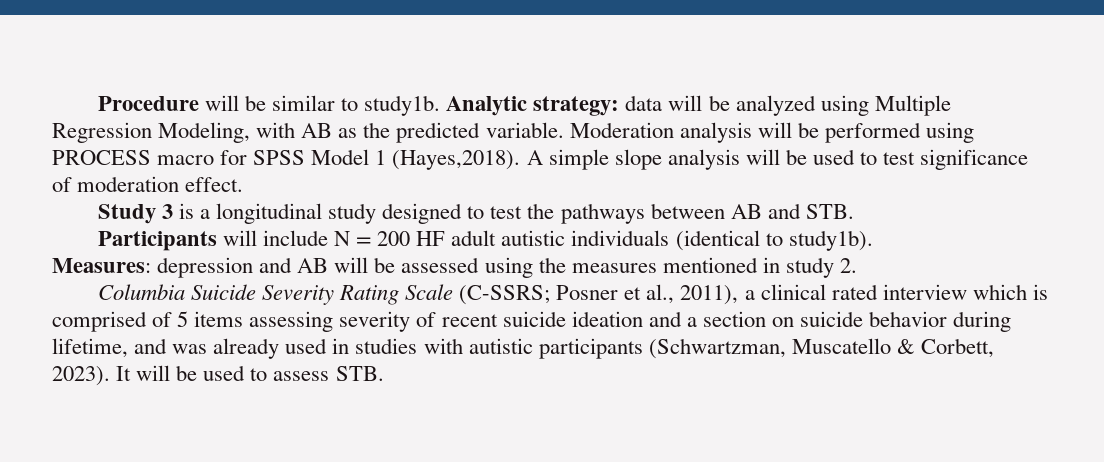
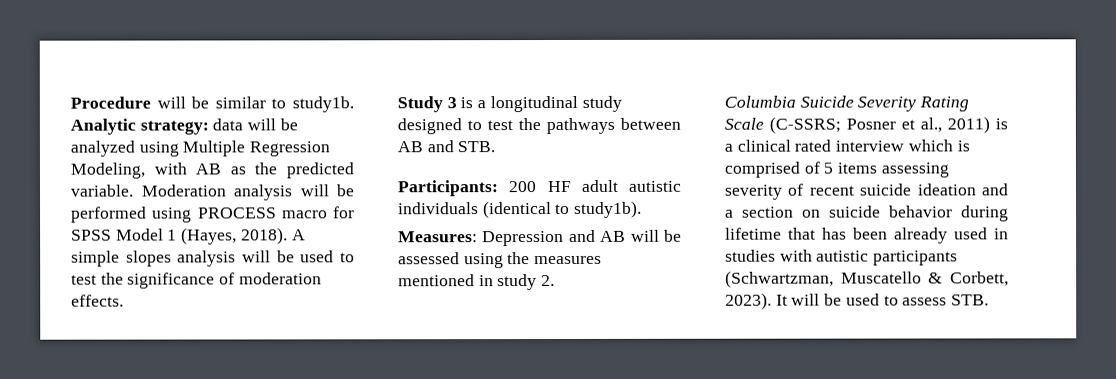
- Moderation analysis will be performed using PROCESS macro for SPSS Model 1 (Hayes,2018).
+ Moderation analysis will be performed using PROCESS macro for SPSS Model 1 (Hayes, 2018).
- A simple slope analysis will be used to test significance of moderation effect.
+ A simple slopes analysis will be used to test the significance of moderation effects.
- Participants will include N = 200 HF adult autistic individuals (identical to study1b).
+ Participants: 200 HF adult autistic individuals (identical to study1b).
- Measures: depression and AB will be assessed using the measures mentioned in study 2.
+ Measures: Depression and AB will be assessed using the measures mentioned in study 2.
- Columbia Suicide Severity Rating Scale (C-SSRS; Posner et al., 2011), a clinical rated interview which is comprised of 5 items assessing severity of recent suicide ideation and a section on suicide behavior during lifetime, and was already used in studies with autistic participants (Schwartzman, Muscatello & Corbett, 2023).
+ Columbia Suicide Severity Rating Scale (C-SSRS; Posner et al., 2011) is a clinical rated interview which is comprised of 5 items assessing severity of recent suicide ideation and a section on suicide behavior during lifetime that has been already used in studies with autistic participants (Schwartzman, Muscatello & Corbett, 2023).

